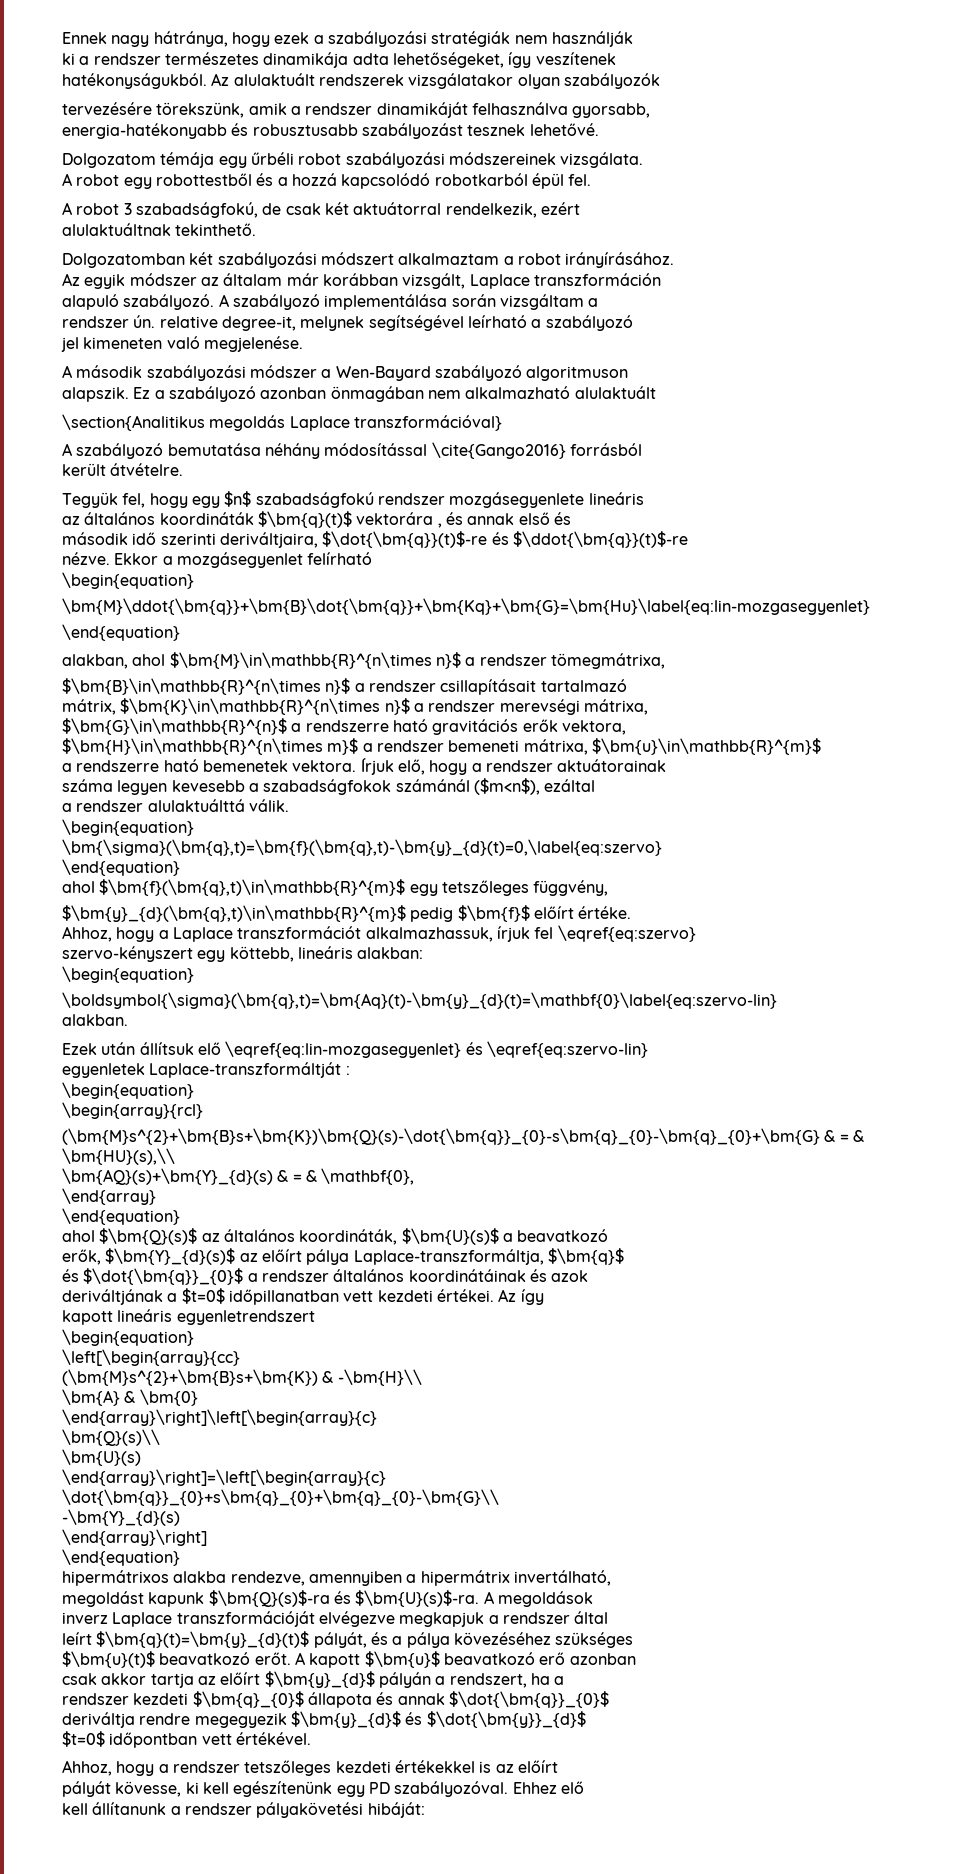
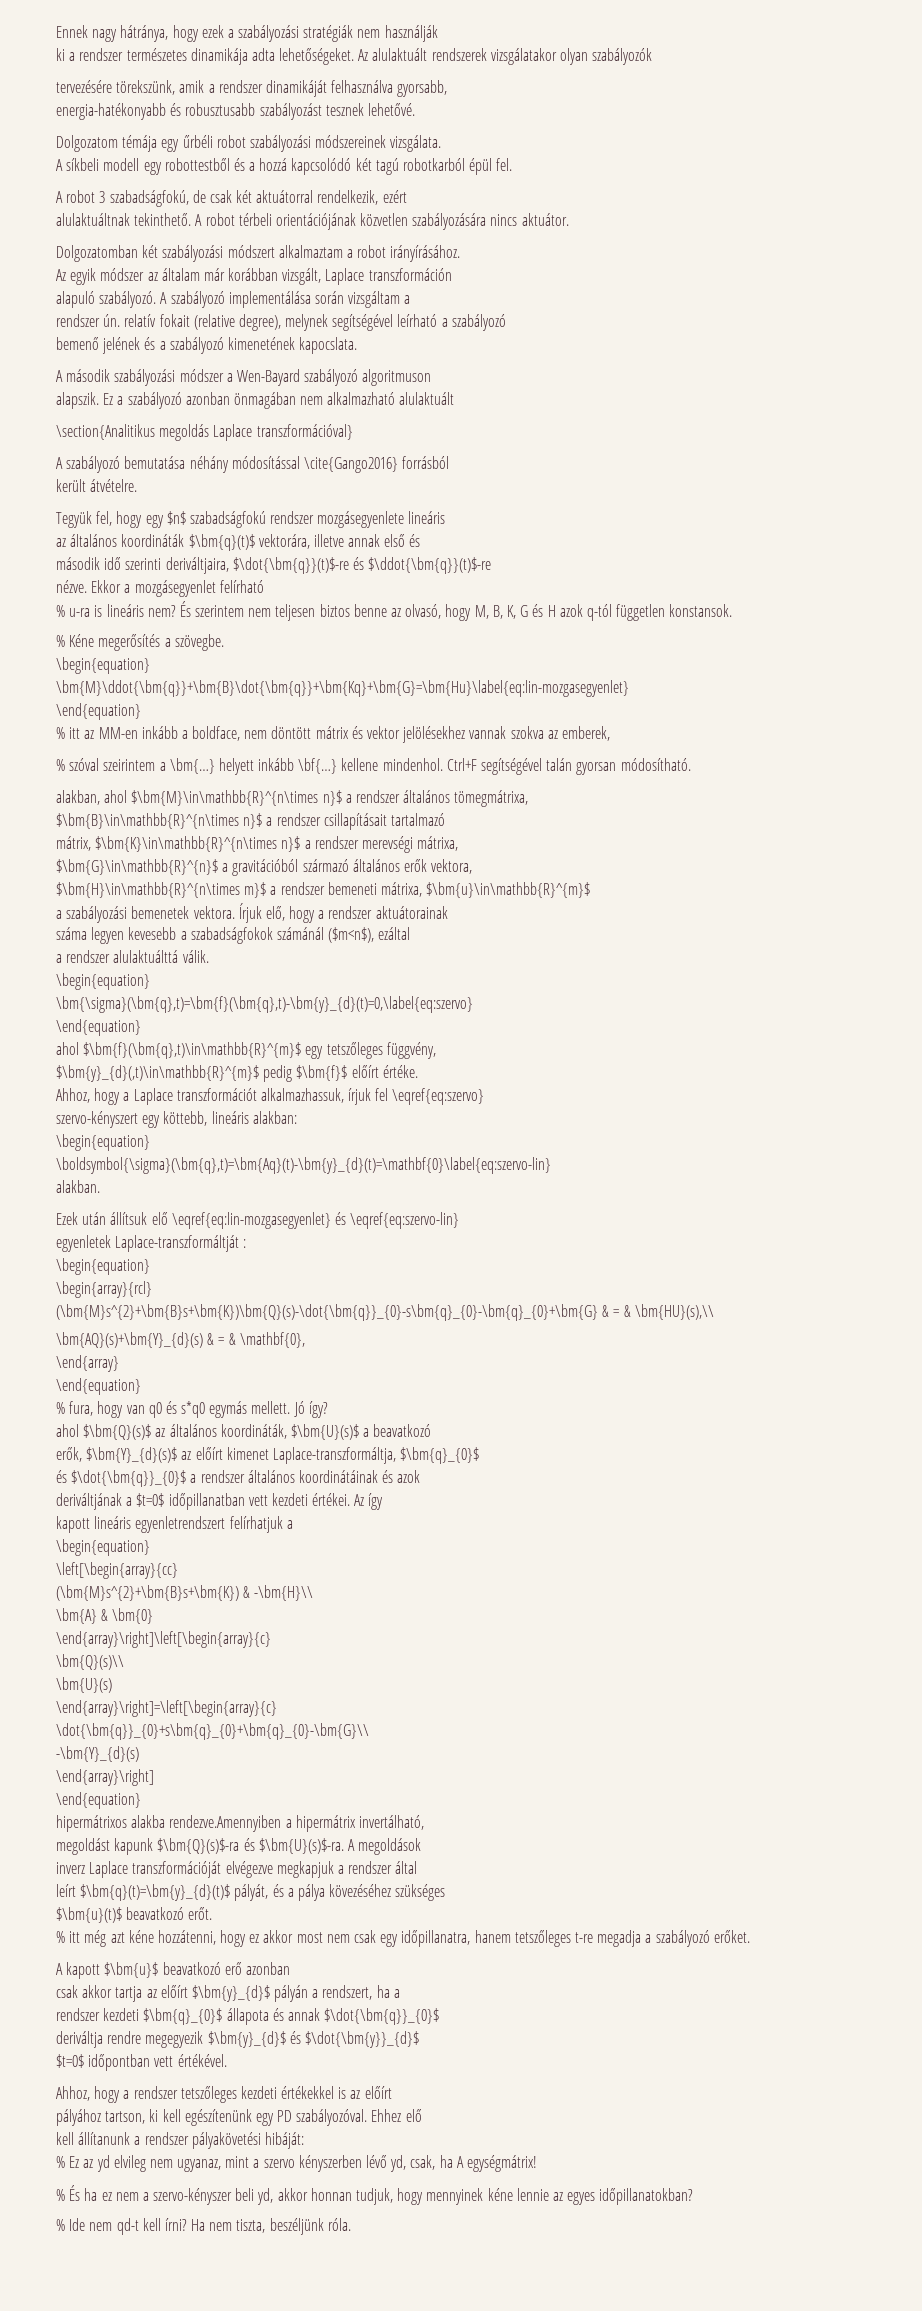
- ki a rendszer természetes dinamikája adta lehetőségeket, így veszítenek
- hatékonyságukból.
+ ki a rendszer természetes dinamikája adta lehetőségeket.
- A robot egy robottestből és a hozzá kapcsolódó robotkarból épül fel.
+ A síkbeli modell egy robottestből és a hozzá kapcsolódó két tagú robotkarból épül fel.
+ A robot térbeli orientációjának közvetlen szabályozására nincs aktuátor.
- rendszer ún. relative degree-it, melynek segítségével leírható a szabályozó
+ rendszer ún. relatív fokait (relative degree), melynek segítségével leírható a szabályozó
- jel kimeneten való megjelenése.
+ bemenő jelének és a szabályozó kimenetének kapocslata.
- az általános koordináták $\bm{q}(t)$ vektorára , és annak első és
+ az általános koordináták $\bm{q}(t)$ vektorára, illetve annak első és
  Ekkor a mozgásegyenlet felírható
+ % u-ra is lineáris nem? És szerintem nem teljesen biztos benne az olvasó, hogy M, B, K, G és H azok q-tól független konstansok.
+ % Kéne megerősítés a szövegbe.
  \begin{equation}
  \bm{M}\ddot{\bm{q}}+\bm{B}\dot{\bm{q}}+\bm{Kq}+\bm{G}=\bm{Hu}\label{eq:lin-mozgasegyenlet}
  \end{equation}
+ % itt az MM-en inkább a boldface, nem döntött mátrix és vektor jelölésekhez vannak szokva az emberek,
+ % szóval szeirintem a \bm{…} helyett inkább \bf{…} kellene mindenhol. Ctrl+F segítségével talán gyorsan módosítható.
- alakban, ahol $\bm{M}\in\mathbb{R}^{n\times n}$ a rendszer tömegmátrixa,
+ alakban, ahol $\bm{M}\in\mathbb{R}^{n\times n}$ a rendszer általános tömegmátrixa,
- $\bm{G}\in\mathbb{R}^{n}$ a rendszerre ható gravitációs erők vektora,
+ $\bm{G}\in\mathbb{R}^{n}$ a gravitációból származó általános erők vektora,
- a rendszerre ható bemenetek vektora.
+ a szabályozási bemenetek vektora.
- $\bm{y}_{d}(\bm{q},t)\in\mathbb{R}^{m}$ pedig $\bm{f}$ előírt értéke.
+ $\bm{y}_{d}(,t)\in\mathbb{R}^{m}$ pedig $\bm{f}$ előírt értéke.
+ % fura, hogy van q0 és s*q0 egymás mellett. Jó így?
- erők, $\bm{Y}_{d}(s)$ az előírt pálya Laplace-transzformáltja, $\bm{q}$
+ erők, $\bm{Y}_{d}(s)$ az előírt kimenet Laplace-transzformáltja, $\bm{q}_{0}$
- kapott lineáris egyenletrendszert
+ kapott lineáris egyenletrendszert felírhatjuk a
- hipermátrixos alakba rendezve, amennyiben a hipermátrix invertálható,
+ hipermátrixos alakba rendezve.Amennyiben a hipermátrix invertálható,
- $\bm{u}(t)$ beavatkozó erőt. A kapott $\bm{u}$ beavatkozó erő azonban
+ $\bm{u}(t)$ beavatkozó erőt.
+ % itt még azt kéne hozzátenni, hogy ez akkor most nem csak egy időpillanatra, hanem tetszőleges t-re megadja a szabályozó erőket.
+ A kapott $\bm{u}$ beavatkozó erő azonban
- pályát kövesse, ki kell egészítenünk egy PD szabályozóval.
+ pályához tartson, ki kell egészítenünk egy PD szabályozóval.
+ % Ez az yd elvileg nem ugyanaz, mint a szervo kényszerben lévő yd, csak, ha A egységmátrix!
+ % És ha ez nem a szervo-kényszer beli yd, akkor honnan tudjuk, hogy mennyinek kéne lennie az egyes időpillanatokban?
+ % Ide nem qd-t kell írni? Ha nem tiszta, beszéljünk róla.

